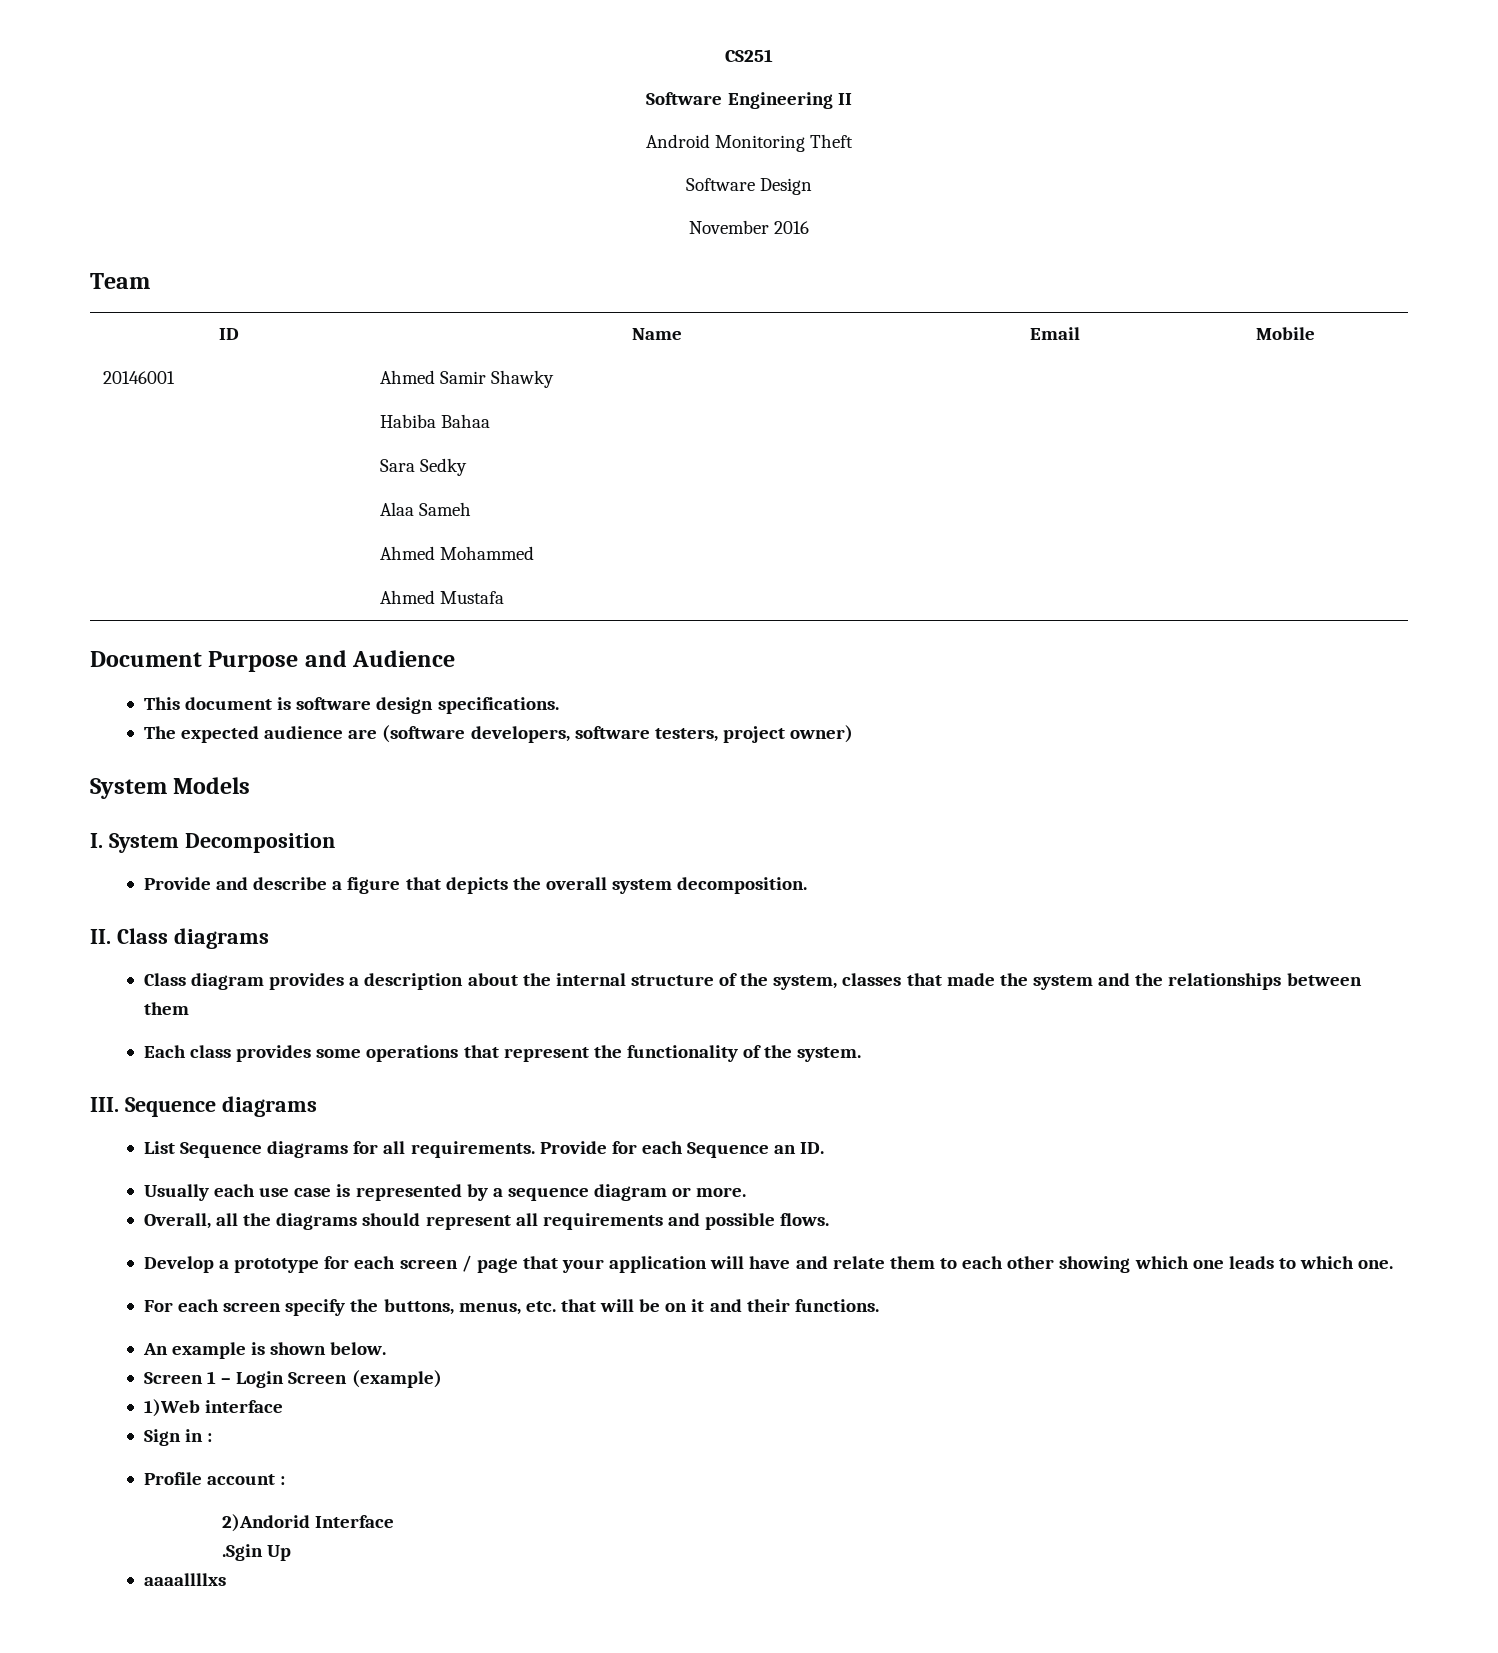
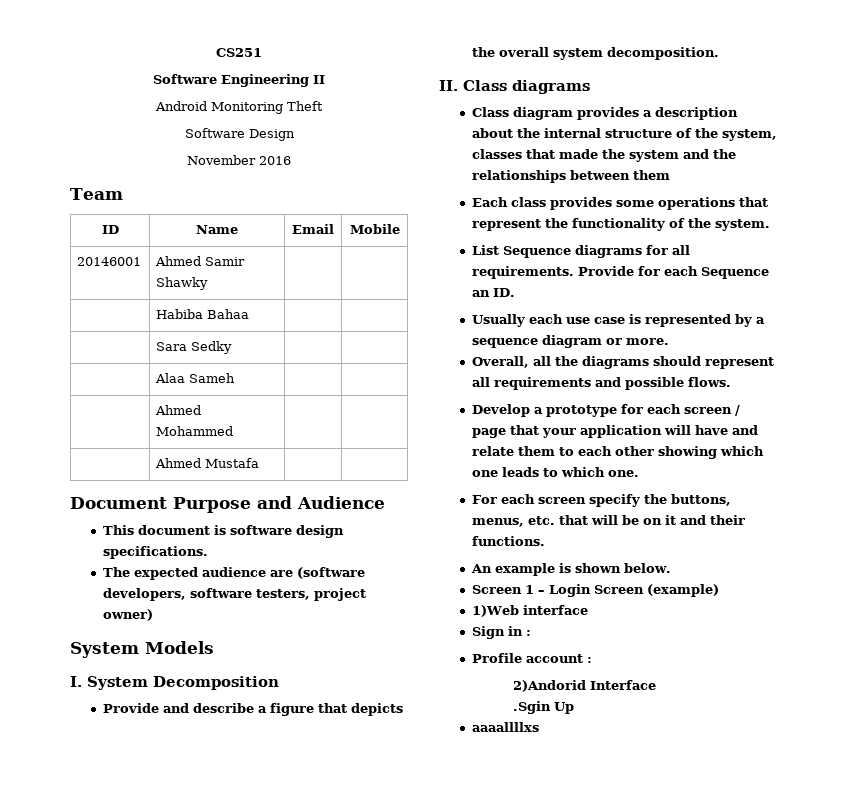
- III. Sequence diagrams

